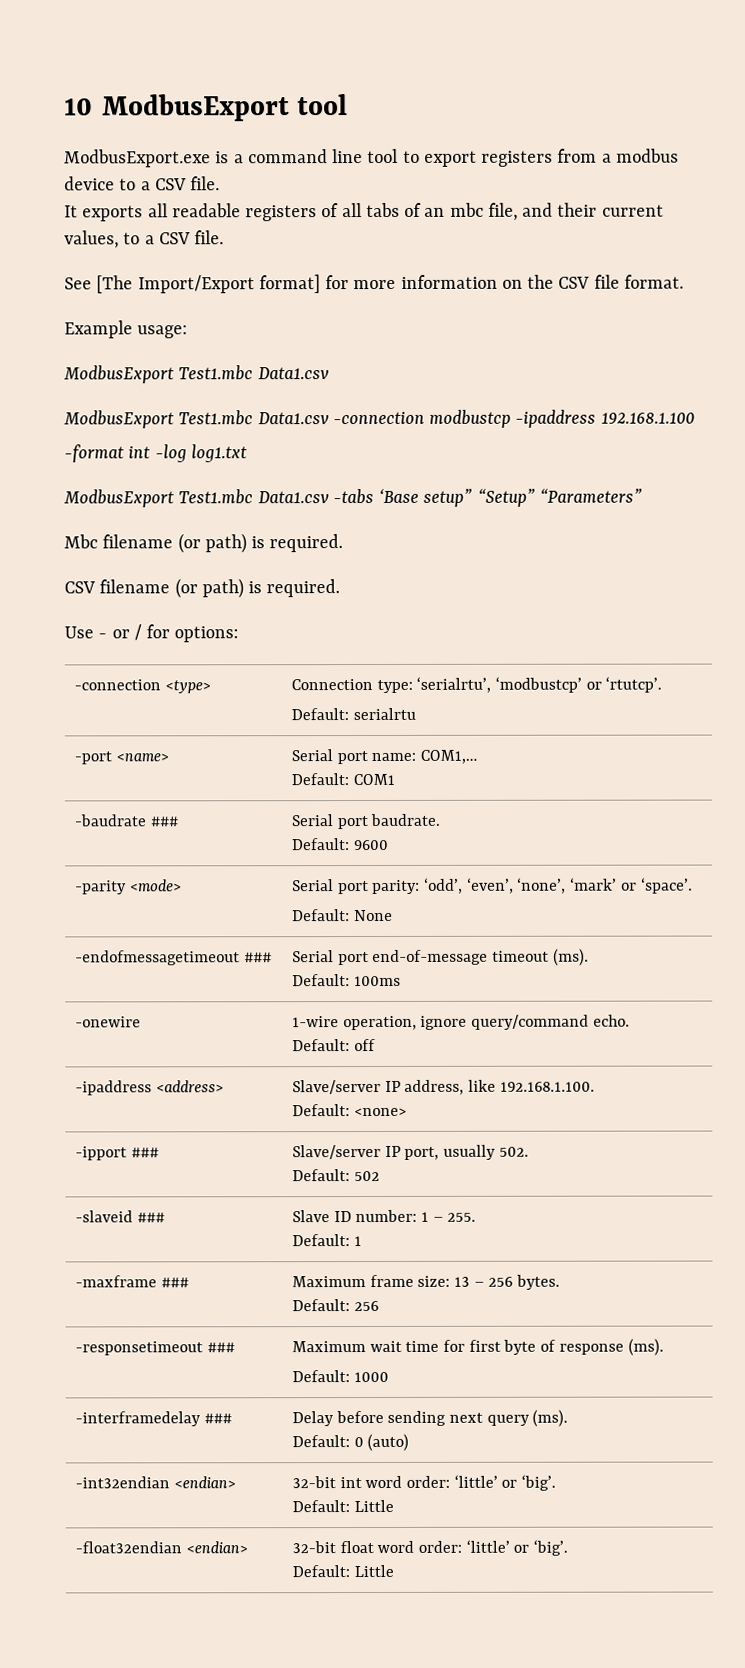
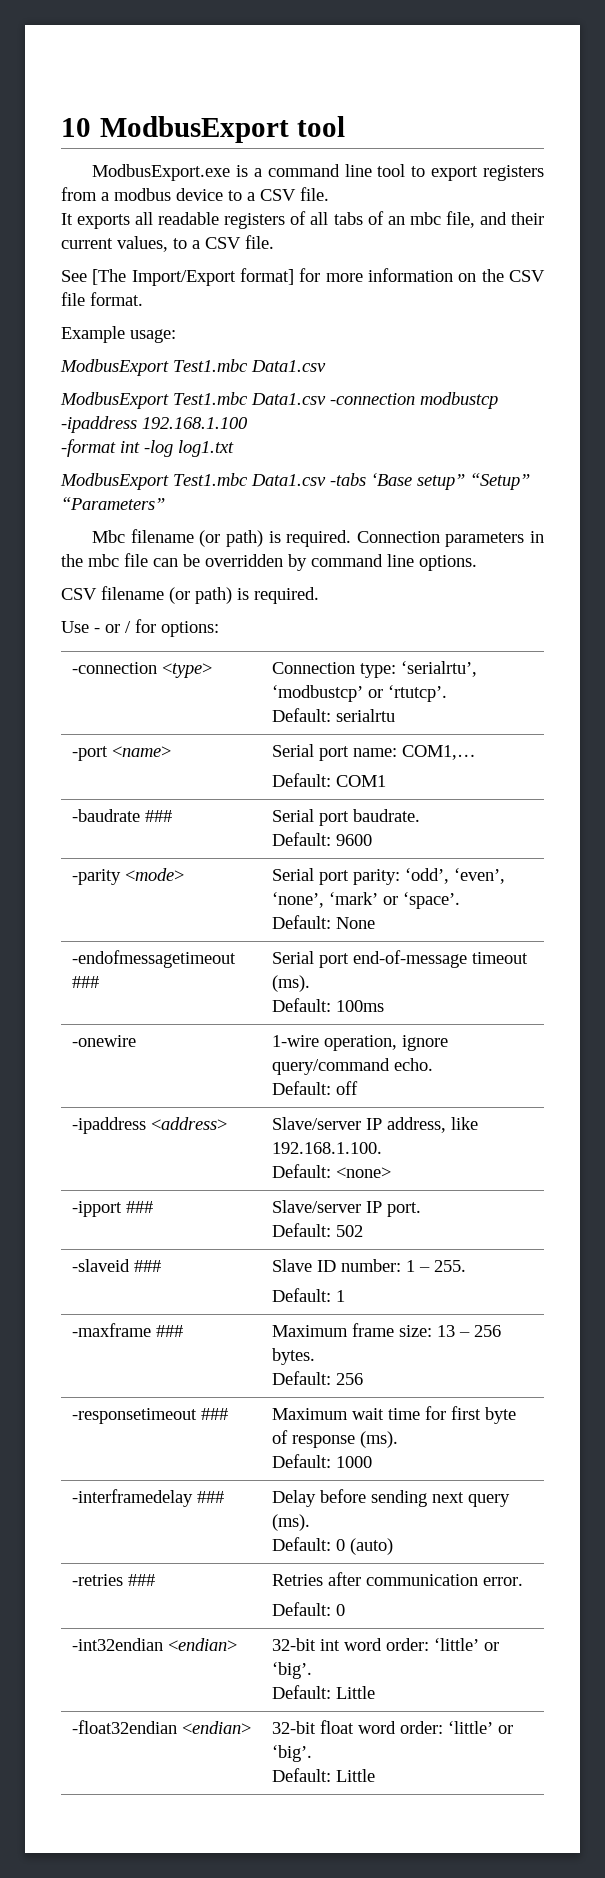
+ Connection parameters in the mbc file can be overridden by command line options.
- -ipport ### | Slave/server IP port, usually 502.
+ -ipport ### | Slave/server IP port.
+ -retries ### | Retries after communication error.
+ Default: 0

